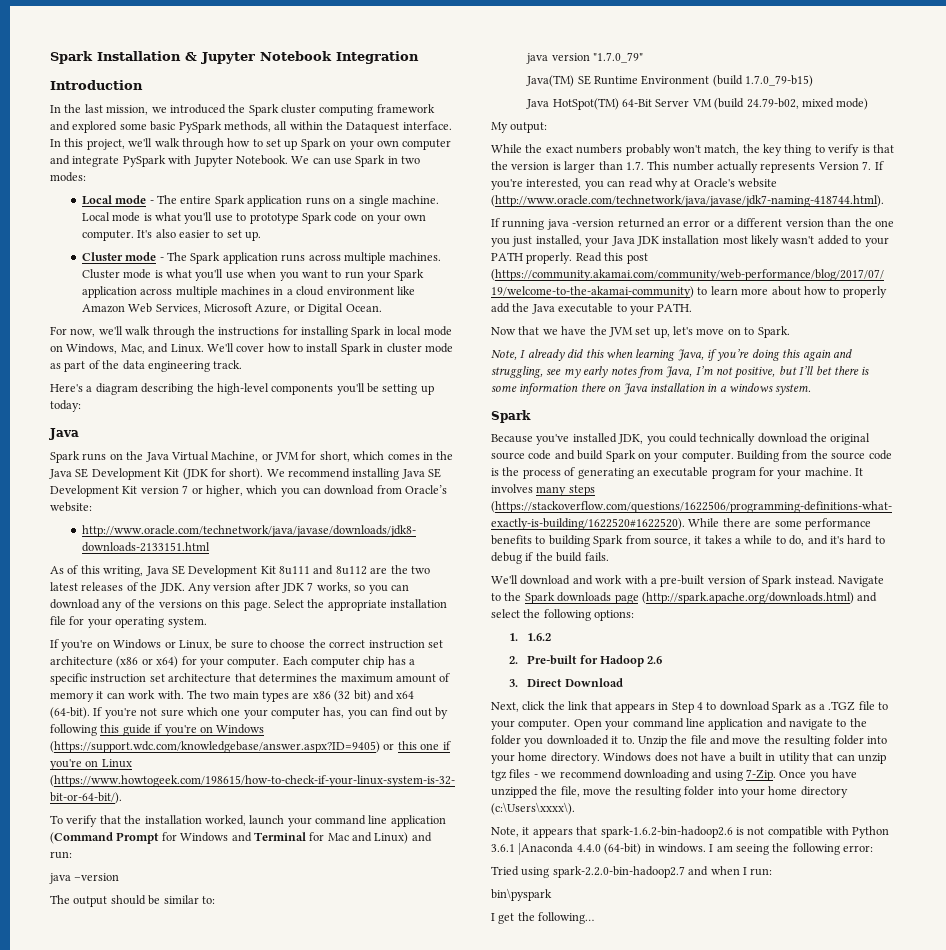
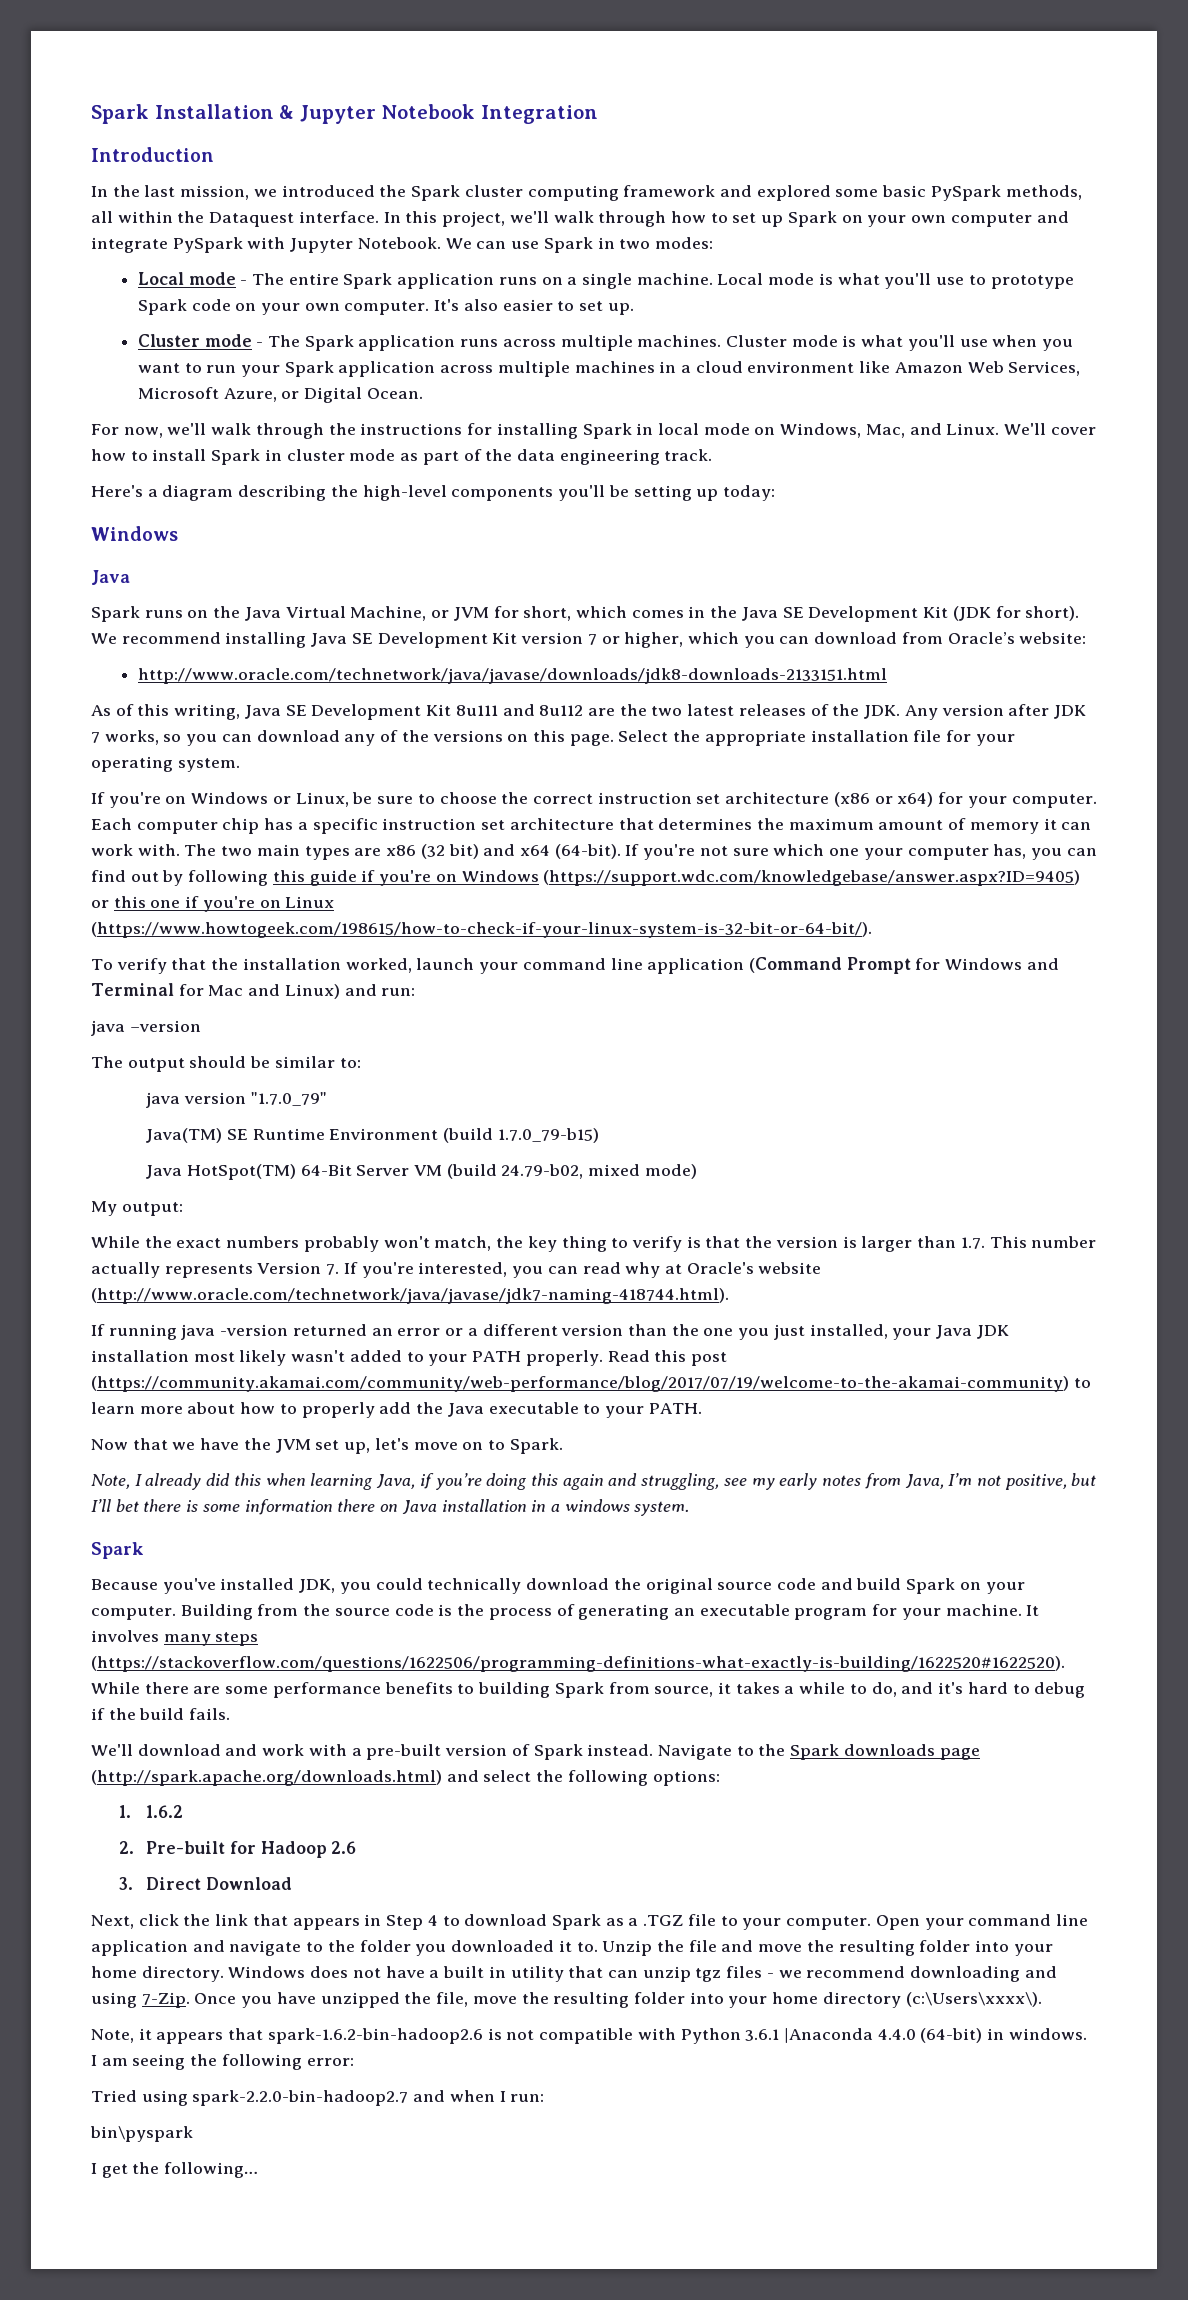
  Here's a diagram describing the high-level components you'll be setting up today:
+ Windows

